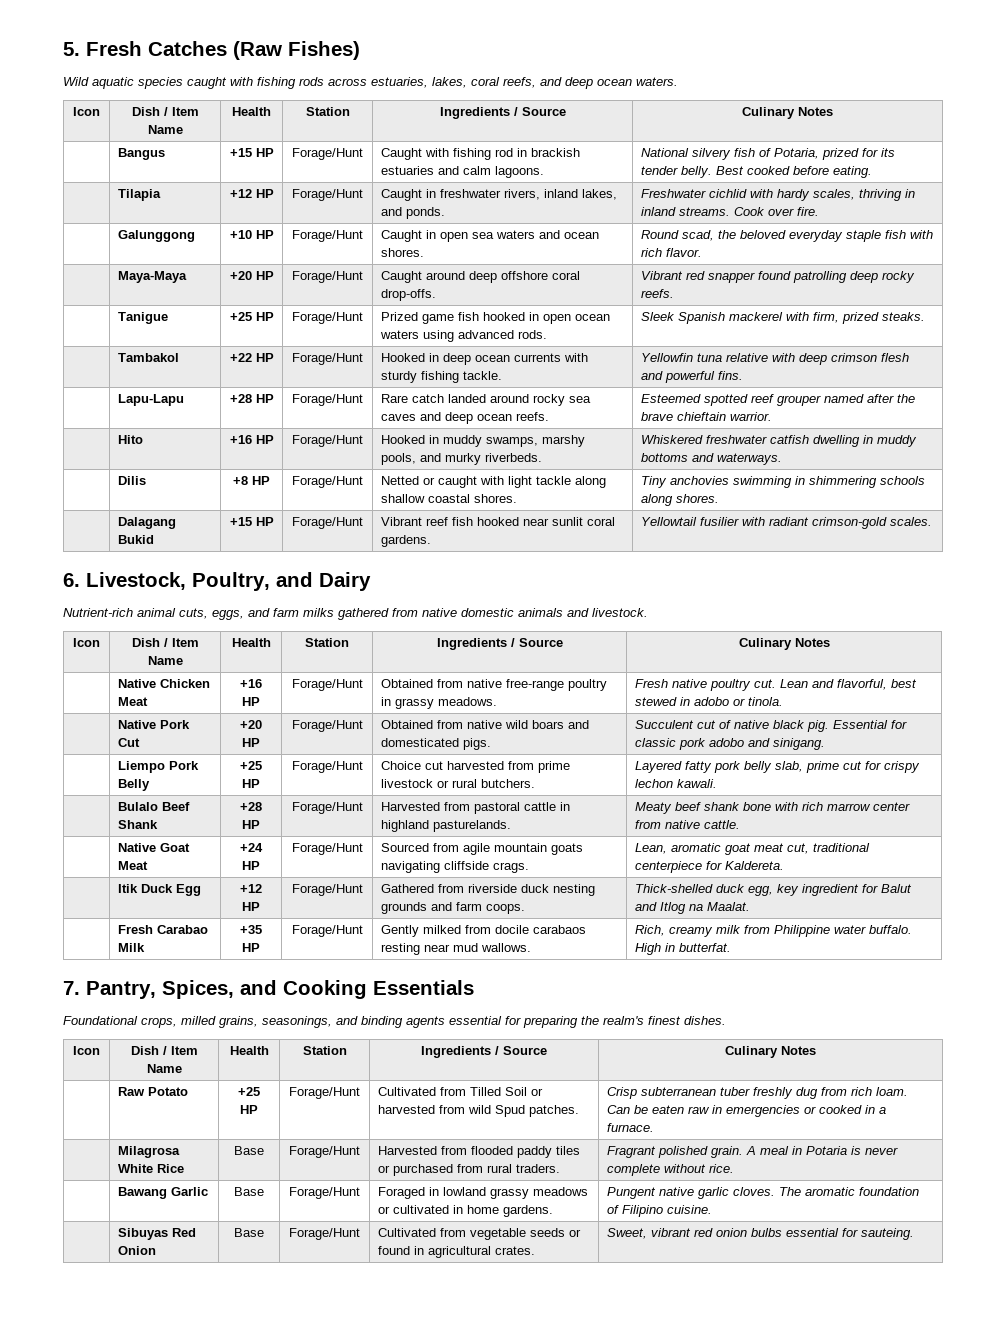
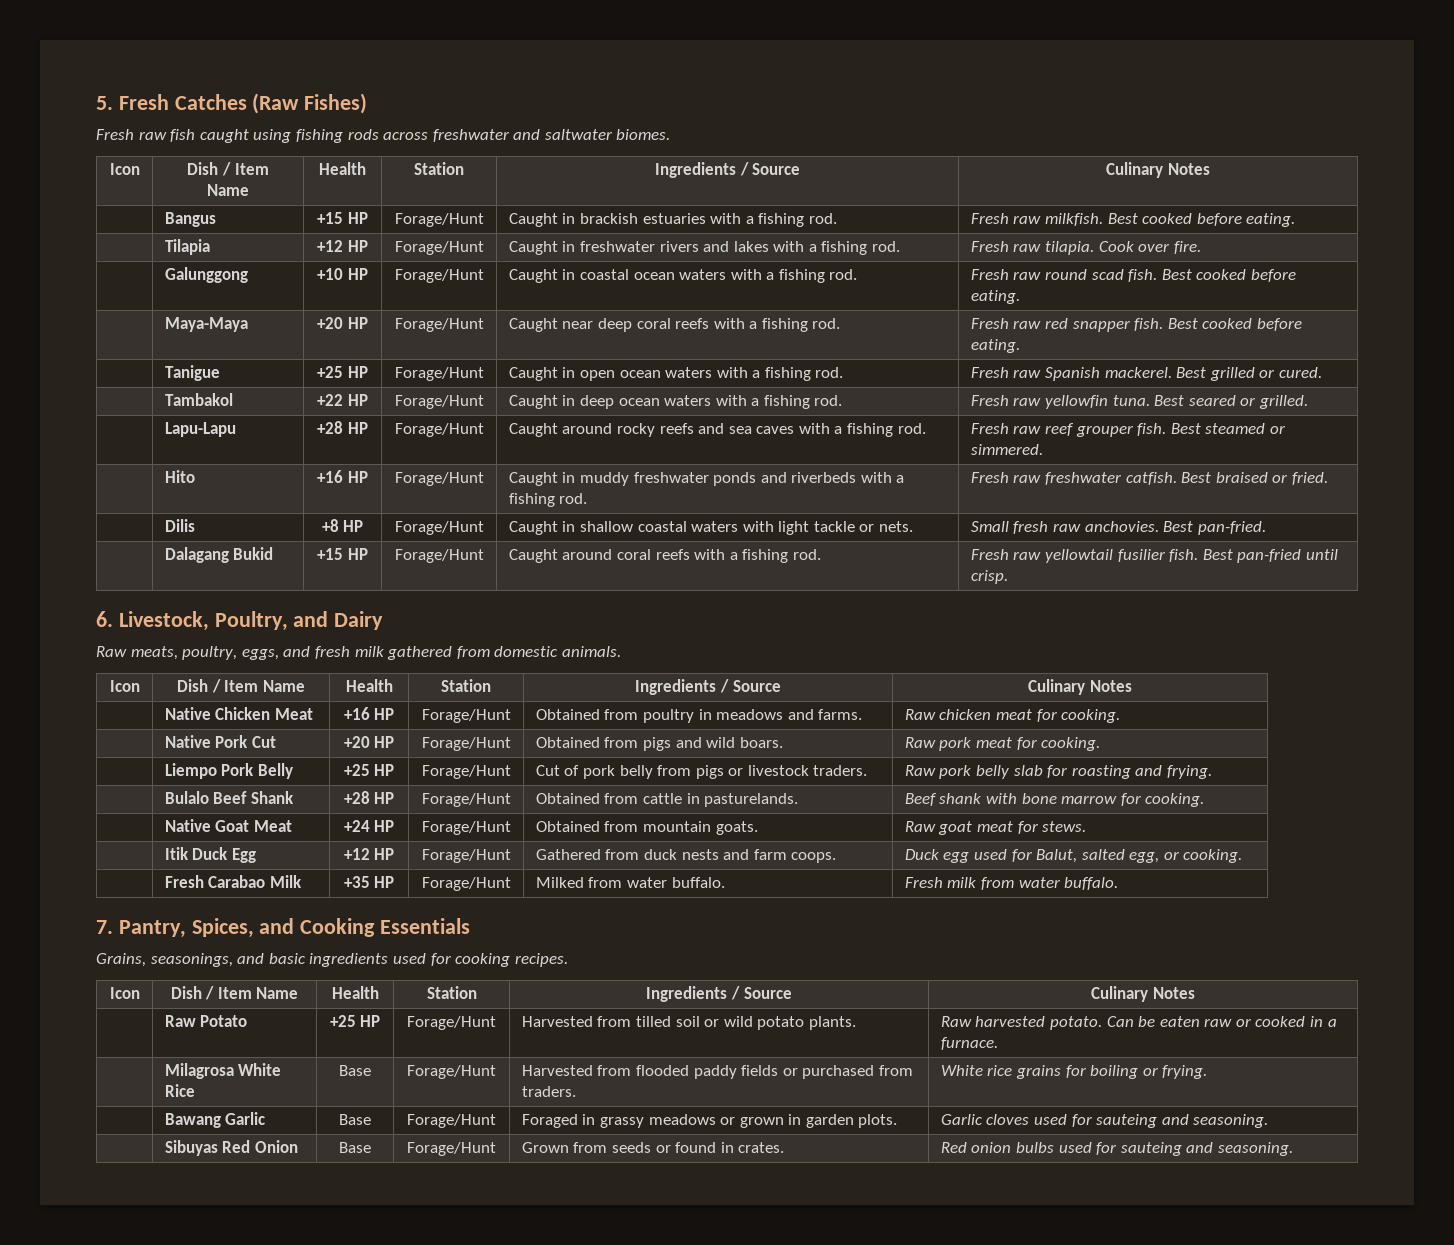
- Wild aquatic species caught with fishing rods across estuaries, lakes, coral reefs, and deep ocean waters.
+ Fresh raw fish caught using fishing rods across freshwater and saltwater biomes.
- | Bangus | +15 HP | Forage/Hunt | Caught with fishing rod in brackish estuaries and calm lagoons. | National silvery fish of Potaria, prized for its tender belly. Best cooked before eating.
+ | Bangus | +15 HP | Forage/Hunt | Caught in brackish estuaries with a fishing rod. | Fresh raw milkfish. Best cooked before eating.
- | Tilapia | +12 HP | Forage/Hunt | Caught in freshwater rivers, inland lakes, and ponds. | Freshwater cichlid with hardy scales, thriving in inland streams. Cook over fire.
+ | Tilapia | +12 HP | Forage/Hunt | Caught in freshwater rivers and lakes with a fishing rod. | Fresh raw tilapia. Cook over fire.
- | Galunggong | +10 HP | Forage/Hunt | Caught in open sea waters and ocean shores. | Round scad, the beloved everyday staple fish with rich flavor.
+ | Galunggong | +10 HP | Forage/Hunt | Caught in coastal ocean waters with a fishing rod. | Fresh raw round scad fish. Best cooked before eating.
- | Maya-Maya | +20 HP | Forage/Hunt | Caught around deep offshore coral drop-offs. | Vibrant red snapper found patrolling deep rocky reefs.
- | Tanigue | +25 HP | Forage/Hunt | Prized game fish hooked in open ocean waters using advanced rods. | Sleek Spanish mackerel with firm, prized steaks.
+ | Maya-Maya | +20 HP | Forage/Hunt | Caught near deep coral reefs with a fishing rod. | Fresh raw red snapper fish. Best cooked before eating.
+ | Tanigue | +25 HP | Forage/Hunt | Caught in open ocean waters with a fishing rod. | Fresh raw Spanish mackerel. Best grilled or cured.
- | Tambakol | +22 HP | Forage/Hunt | Hooked in deep ocean currents with sturdy fishing tackle. | Yellowfin tuna relative with deep crimson flesh and powerful fins.
- | Lapu-Lapu | +28 HP | Forage/Hunt | Rare catch landed around rocky sea caves and deep ocean reefs. | Esteemed spotted reef grouper named after the brave chieftain warrior.
+ | Tambakol | +22 HP | Forage/Hunt | Caught in deep ocean waters with a fishing rod. | Fresh raw yellowfin tuna. Best seared or grilled.
+ | Lapu-Lapu | +28 HP | Forage/Hunt | Caught around rocky reefs and sea caves with a fishing rod. | Fresh raw reef grouper fish. Best steamed or simmered.
- | Hito | +16 HP | Forage/Hunt | Hooked in muddy swamps, marshy pools, and murky riverbeds. | Whiskered freshwater catfish dwelling in muddy bottoms and waterways.
- | Dilis | +8 HP | Forage/Hunt | Netted or caught with light tackle along shallow coastal shores. | Tiny anchovies swimming in shimmering schools along shores.
+ | Hito | +16 HP | Forage/Hunt | Caught in muddy freshwater ponds and riverbeds with a fishing rod. | Fresh raw freshwater catfish. Best braised or fried.
+ | Dilis | +8 HP | Forage/Hunt | Caught in shallow coastal waters with light tackle or nets. | Small fresh raw anchovies. Best pan-fried.
- | Dalagang Bukid | +15 HP | Forage/Hunt | Vibrant reef fish hooked near sunlit coral gardens. | Yellowtail fusilier with radiant crimson-gold scales.
+ | Dalagang Bukid | +15 HP | Forage/Hunt | Caught around coral reefs with a fishing rod. | Fresh raw yellowtail fusilier fish. Best pan-fried until crisp.
- Nutrient-rich animal cuts, eggs, and farm milks gathered from native domestic animals and livestock.
+ Raw meats, poultry, eggs, and fresh milk gathered from domestic animals.
- | Native Chicken Meat | +16 HP | Forage/Hunt | Obtained from native free-range poultry in grassy meadows. | Fresh native poultry cut. Lean and flavorful, best stewed in adobo or tinola.
+ | Native Chicken Meat | +16 HP | Forage/Hunt | Obtained from poultry in meadows and farms. | Raw chicken meat for cooking.
- | Native Pork Cut | +20 HP | Forage/Hunt | Obtained from native wild boars and domesticated pigs. | Succulent cut of native black pig. Essential for classic pork adobo and sinigang.
+ | Native Pork Cut | +20 HP | Forage/Hunt | Obtained from pigs and wild boars. | Raw pork meat for cooking.
- | Liempo Pork Belly | +25 HP | Forage/Hunt | Choice cut harvested from prime livestock or rural butchers. | Layered fatty pork belly slab, prime cut for crispy lechon kawali.
+ | Liempo Pork Belly | +25 HP | Forage/Hunt | Cut of pork belly from pigs or livestock traders. | Raw pork belly slab for roasting and frying.
- | Bulalo Beef Shank | +28 HP | Forage/Hunt | Harvested from pastoral cattle in highland pasturelands. | Meaty beef shank bone with rich marrow center from native cattle.
+ | Bulalo Beef Shank | +28 HP | Forage/Hunt | Obtained from cattle in pasturelands. | Beef shank with bone marrow for cooking.
- | Native Goat Meat | +24 HP | Forage/Hunt | Sourced from agile mountain goats navigating cliffside crags. | Lean, aromatic goat meat cut, traditional centerpiece for Kaldereta.
+ | Native Goat Meat | +24 HP | Forage/Hunt | Obtained from mountain goats. | Raw goat meat for stews.
- | Itik Duck Egg | +12 HP | Forage/Hunt | Gathered from riverside duck nesting grounds and farm coops. | Thick-shelled duck egg, key ingredient for Balut and Itlog na Maalat.
+ | Itik Duck Egg | +12 HP | Forage/Hunt | Gathered from duck nests and farm coops. | Duck egg used for Balut, salted egg, or cooking.
- | Fresh Carabao Milk | +35 HP | Forage/Hunt | Gently milked from docile carabaos resting near mud wallows. | Rich, creamy milk from Philippine water buffalo. High in butterfat.
+ | Fresh Carabao Milk | +35 HP | Forage/Hunt | Milked from water buffalo. | Fresh milk from water buffalo.
- Foundational crops, milled grains, seasonings, and binding agents essential for preparing the realm's finest dishes.
+ Grains, seasonings, and basic ingredients used for cooking recipes.
- | Raw Potato | +25 HP | Forage/Hunt | Cultivated from Tilled Soil or harvested from wild Spud patches. | Crisp subterranean tuber freshly dug from rich loam. Can be eaten raw in emergencies or cooked in a furnace.
+ | Raw Potato | +25 HP | Forage/Hunt | Harvested from tilled soil or wild potato plants. | Raw harvested potato. Can be eaten raw or cooked in a furnace.
- | Milagrosa White Rice | Base | Forage/Hunt | Harvested from flooded paddy tiles or purchased from rural traders. | Fragrant polished grain. A meal in Potaria is never complete without rice.
+ | Milagrosa White Rice | Base | Forage/Hunt | Harvested from flooded paddy fields or purchased from traders. | White rice grains for boiling or frying.
- | Bawang Garlic | Base | Forage/Hunt | Foraged in lowland grassy meadows or cultivated in home gardens. | Pungent native garlic cloves. The aromatic foundation of Filipino cuisine.
+ | Bawang Garlic | Base | Forage/Hunt | Foraged in grassy meadows or grown in garden plots. | Garlic cloves used for sauteing and seasoning.
- | Sibuyas Red Onion | Base | Forage/Hunt | Cultivated from vegetable seeds or found in agricultural crates. | Sweet, vibrant red onion bulbs essential for sauteing.
+ | Sibuyas Red Onion | Base | Forage/Hunt | Grown from seeds or found in crates. | Red onion bulbs used for sauteing and seasoning.

